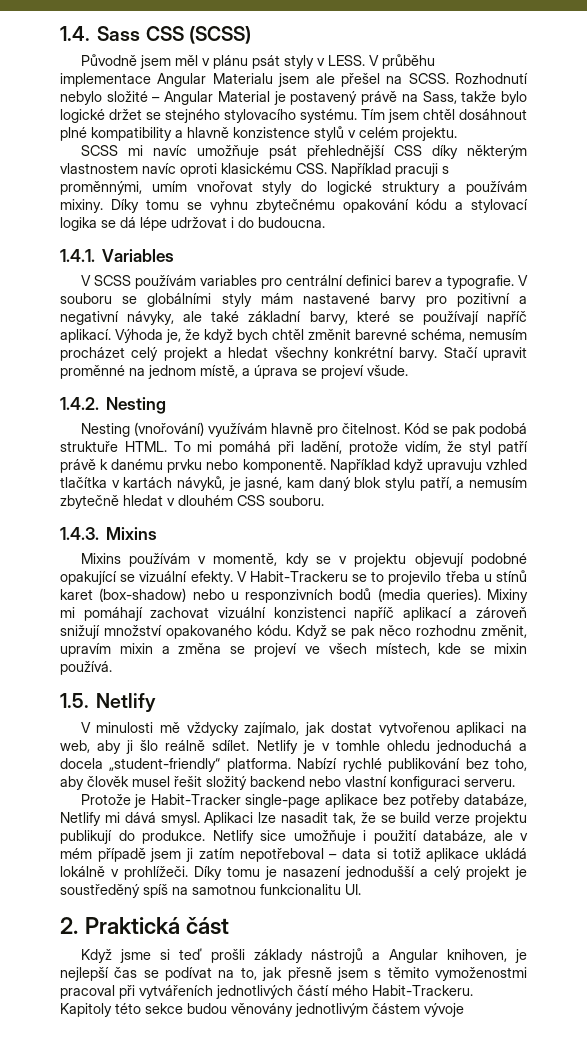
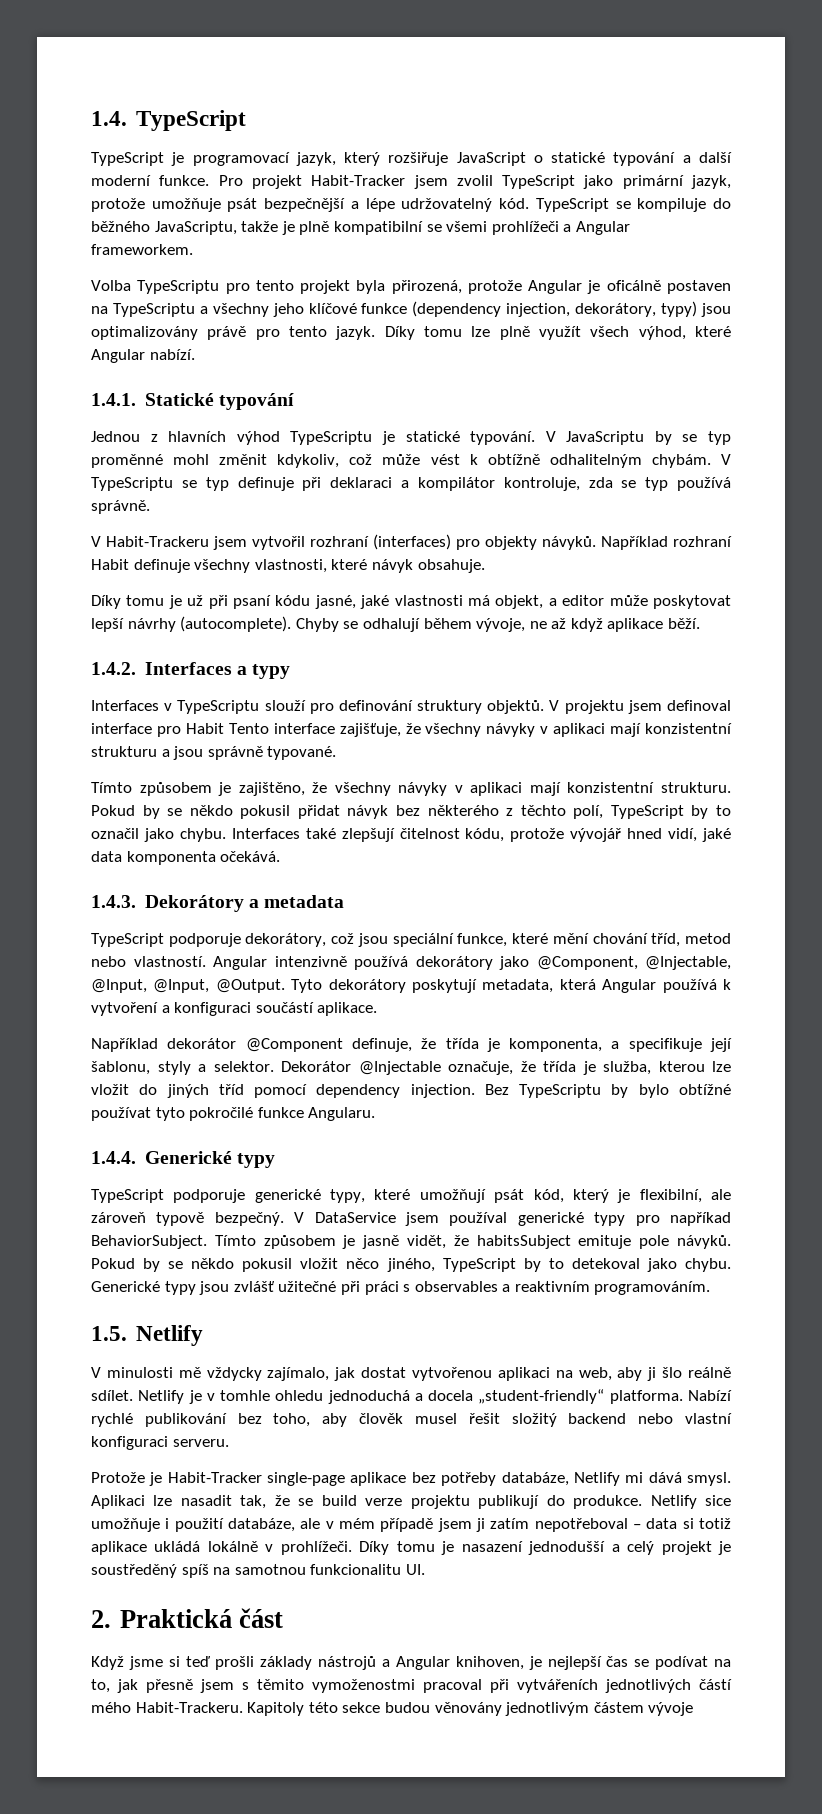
- 1.4. Sass CSS (SCSS)
- Původně jsem měl v plánu psát styly v LESS. V průběhu implementace Angular Materialu jsem ale přešel na SCSS. Rozhodnutí nebylo složité – Angular Material je postavený právě na Sass, takže bylo logické držet se stejného stylovacího systému. Tím jsem chtěl dosáhnout plné kompatibility a hlavně konzistence stylů v celém projektu.
- SCSS mi navíc umožňuje psát přehlednější CSS díky některým vlastnostem navíc oproti klasickému CSS. Například pracuji s proměnnými, umím vnořovat styly do logické struktury a používám mixiny. Díky tomu se vyhnu zbytečnému opakování kódu a stylovací logika se dá lépe udržovat i do budoucna.
- 1.4.1. Variables
- V SCSS používám variables pro centrální definici barev a typografie. V souboru se globálními styly mám nastavené barvy pro pozitivní a negativní návyky, ale také základní barvy, které se používají napříč aplikací. Výhoda je, že když bych chtěl změnit barevné schéma, nemusím procházet celý projekt a hledat všechny konkrétní barvy. Stačí upravit proměnné na jednom místě, a úprava se projeví všude.
- 1.4.2. Nesting
- Nesting (vnořování) využívám hlavně pro čitelnost. Kód se pak podobá struktuře HTML. To mi pomáhá při ladění, protože vidím, že styl patří právě k danému prvku nebo komponentě. Například když upravuju vzhled tlačítka v kartách návyků, je jasné, kam daný blok stylu patří, a nemusím zbytečně hledat v dlouhém CSS souboru.
- 1.4.3. Mixins
- Mixins používám v momentě, kdy se v projektu objevují podobné opakující se vizuální efekty. V Habit-Trackeru se to projevilo třeba u stínů karet (box-shadow) nebo u responzivních bodů (media queries). Mixiny mi pomáhají zachovat vizuální konzistenci napříč aplikací a zároveň snižují množství opakovaného kódu. Když se pak něco rozhodnu změnit, upravím mixin a změna se projeví ve všech místech, kde se mixin používá.
+ 1.4. TypeScript
+ TypeScript je programovací jazyk, který rozšiřuje JavaScript o statické typování a další moderní funkce. Pro projekt Habit-Tracker jsem zvolil TypeScript jako primární jazyk, protože umožňuje psát bezpečnější a lépe udržovatelný kód. TypeScript se kompiluje do běžného JavaScriptu, takže je plně kompatibilní se všemi prohlížeči a Angular frameworkem.
+ Volba TypeScriptu pro tento projekt byla přirozená, protože Angular je oficálně postaven na TypeScriptu a všechny jeho klíčové funkce (dependency injection, dekorátory, typy) jsou optimalizovány právě pro tento jazyk. Díky tomu lze plně využít všech výhod, které Angular nabízí.
+ 1.4.1. Statické typování
+ Jednou z hlavních výhod TypeScriptu je statické typování. V JavaScriptu by se typ proměnné mohl změnit kdykoliv, což může vést k obtížně odhalitelným chybám. V TypeScriptu se typ definuje při deklaraci a kompilátor kontroluje, zda se typ používá správně.
+ V Habit-Trackeru jsem vytvořil rozhraní (interfaces) pro objekty návyků. Například rozhraní Habit definuje všechny vlastnosti, které návyk obsahuje.
+ Díky tomu je už při psaní kódu jasné, jaké vlastnosti má objekt, a editor může poskytovat lepší návrhy (autocomplete). Chyby se odhalují během vývoje, ne až když aplikace běží.
+ 1.4.2. Interfaces a typy
+ Interfaces v TypeScriptu slouží pro definování struktury objektů. V projektu jsem definoval interface pro Habit Tento interface zajišťuje, že všechny návyky v aplikaci mají konzistentní strukturu a jsou správně typované.
+ Tímto způsobem je zajištěno, že všechny návyky v aplikaci mají konzistentní strukturu. Pokud by se někdo pokusil přidat návyk bez některého z těchto polí, TypeScript by to označil jako chybu. Interfaces také zlepšují čitelnost kódu, protože vývojář hned vidí, jaké data komponenta očekává.
+ 1.4.3. Dekorátory a metadata
+ TypeScript podporuje dekorátory, což jsou speciální funkce, které mění chování tříd, metod nebo vlastností. Angular intenzivně používá dekorátory jako @Component, @Injectable, @Input, @Input, @Output. Tyto dekorátory poskytují metadata, která Angular používá k vytvoření a konfiguraci součástí aplikace.
+ Například dekorátor @Component definuje, že třída je komponenta, a specifikuje její šablonu, styly a selektor. Dekorátor @Injectable označuje, že třída je služba, kterou lze vložit do jiných tříd pomocí dependency injection. Bez TypeScriptu by bylo obtížné používat tyto pokročilé funkce Angularu.
+ 1.4.4. Generické typy
+ TypeScript podporuje generické typy, které umožňují psát kód, který je flexibilní, ale zároveň typově bezpečný. V DataService jsem používal generické typy pro napříkad BehaviorSubject. Tímto způsobem je jasně vidět, že habitsSubject emituje pole návyků. Pokud by se někdo pokusil vložit něco jiného, TypeScript by to detekoval jako chybu. Generické typy jsou zvlášť užitečné při práci s observables a reaktivním programováním.

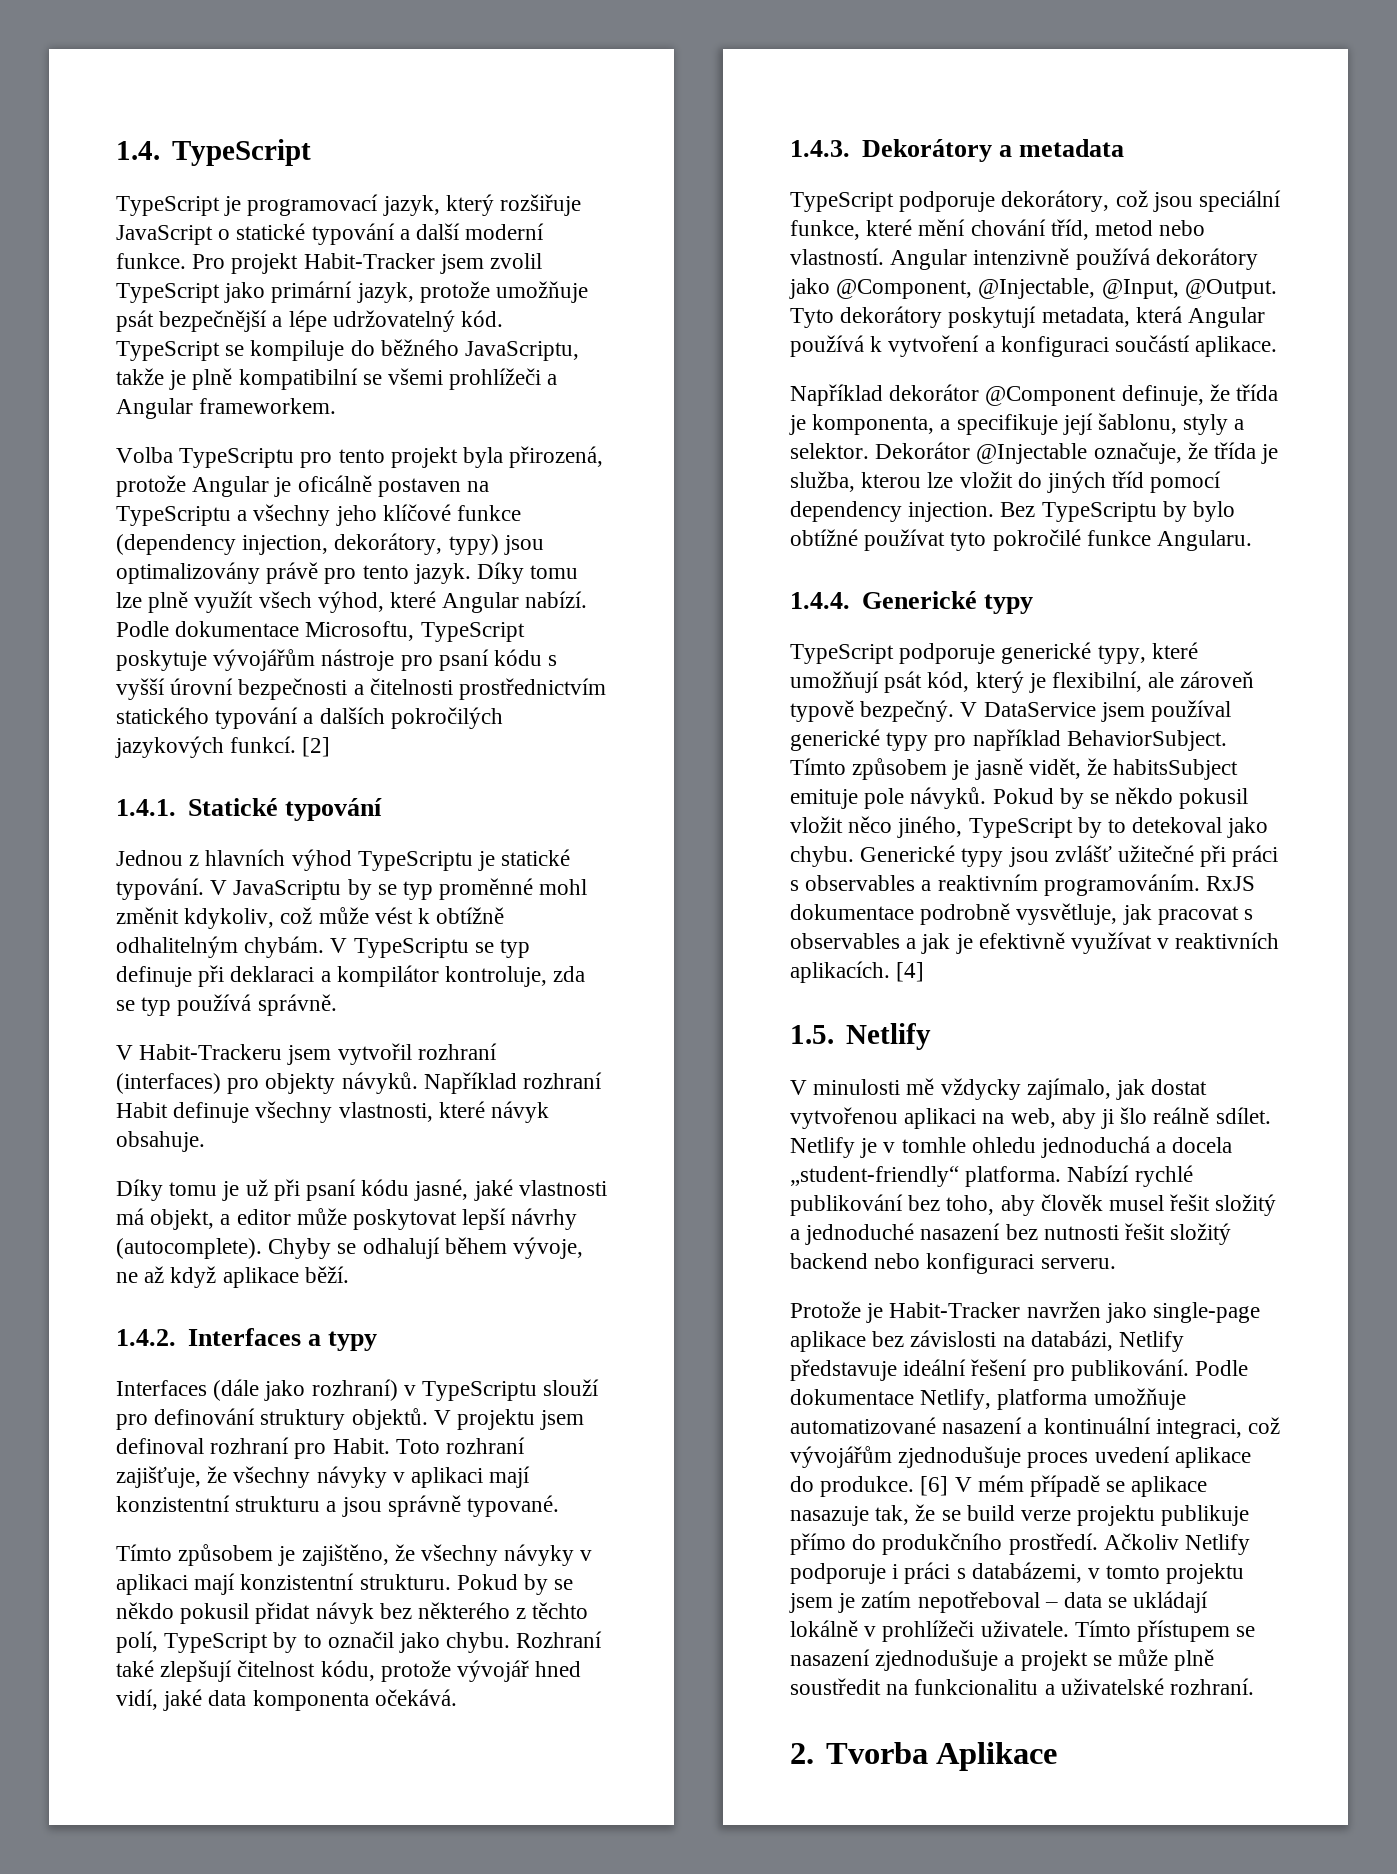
+ Podle dokumentace Microsoftu, TypeScript poskytuje vývojářům nástroje pro psaní kódu s vyšší úrovní bezpečnosti a čitelnosti prostřednictvím statického typování a dalších pokročilých jazykových funkcí. [2]
- Interfaces v TypeScriptu slouží pro definování struktury objektů.
+ Interfaces (dále jako rozhraní) v TypeScriptu slouží pro definování struktury objektů.
- V projektu jsem definoval interface pro Habit Tento interface zajišťuje, že všechny návyky v aplikaci mají konzistentní strukturu a jsou správně typované.
+ V projektu jsem definoval rozhraní pro Habit. Toto rozhraní zajišťuje, že všechny návyky v aplikaci mají konzistentní strukturu a jsou správně typované.
- Interfaces také zlepšují čitelnost kódu, protože vývojář hned vidí, jaké data komponenta očekává.
+ Rozhraní také zlepšují čitelnost kódu, protože vývojář hned vidí, jaké data komponenta očekává.
- Angular intenzivně používá dekorátory jako @Component, @Injectable, @Input, @Input, @Output.
+ Angular intenzivně používá dekorátory jako @Component, @Injectable, @Input, @Output.
- V DataService jsem používal generické typy pro napříkad BehaviorSubject.
+ V DataService jsem používal generické typy pro například BehaviorSubject.
+ RxJS dokumentace podrobně vysvětluje, jak pracovat s observables a jak je efektivně využívat v reaktivních aplikacích. [4]
- Nabízí rychlé publikování bez toho, aby člověk musel řešit složitý backend nebo vlastní konfiguraci serveru.
+ Nabízí rychlé publikování bez toho, aby člověk musel řešit složitý a jednoduché nasazení bez nutnosti řešit složitý backend nebo konfiguraci serveru.
- Protože je Habit-Tracker single-page aplikace bez potřeby databáze, Netlify mi dává smysl. Aplikaci lze nasadit tak, že se build verze projektu publikují do produkce. Netlify sice umožňuje i použití databáze, ale v mém případě jsem ji zatím nepotřeboval – data si totiž aplikace ukládá lokálně v prohlížeči. Díky tomu je nasazení jednodušší a celý projekt je soustředěný spíš na samotnou funkcionalitu UI.
- 2. Praktická část
- Když jsme si teď prošli základy nástrojů a Angular knihoven, je nejlepší čas se podívat na to, jak přesně jsem s těmito vymoženostmi pracoval při vytvářeních jednotlivých částí mého Habit-Trackeru. Kapitoly této sekce budou věnovány jednotlivým částem vývoje
+ Protože je Habit-Tracker navržen jako single-page aplikace bez závislosti na databázi, Netlify představuje ideální řešení pro publikování. Podle dokumentace Netlify, platforma umožňuje automatizované nasazení a kontinuální integraci, což vývojářům zjednodušuje proces uvedení aplikace do produkce. [6] V mém případě se aplikace nasazuje tak, že se build verze projektu publikuje přímo do produkčního prostředí. Ačkoliv Netlify podporuje i práci s databázemi, v tomto projektu jsem je zatím nepotřeboval – data se ukládají lokálně v prohlížeči uživatele. Tímto přístupem se nasazení zjednodušuje a projekt se může plně soustředit na funkcionalitu a uživatelské rozhraní.
+ 2. Tvorba Aplikace

